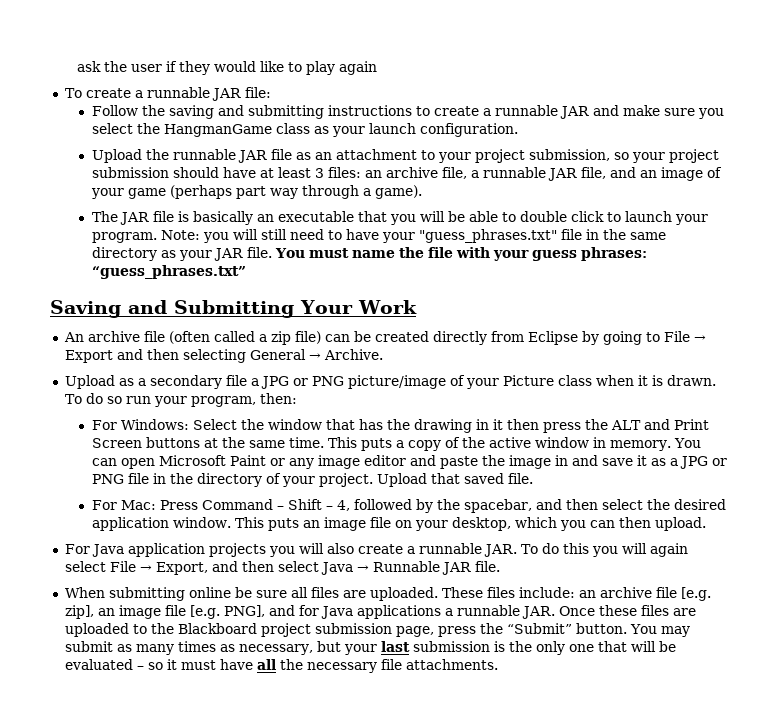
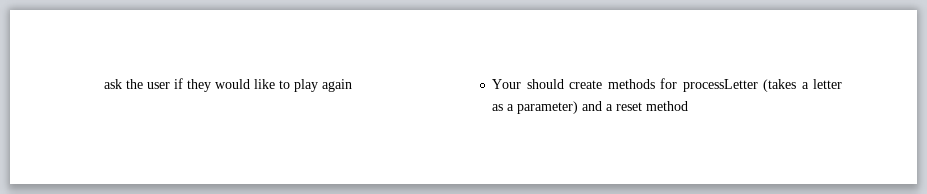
- To create a runnable JAR file:
- Follow the saving and submitting instructions to create a runnable JAR and make sure you select the HangmanGame class as your launch configuration.
- Upload the runnable JAR file as an attachment to your project submission, so your project submission should have at least 3 files: an archive file, a runnable JAR file, and an image of your game (perhaps part way through a game).
- The JAR file is basically an executable that you will be able to double click to launch your program. Note: you will still need to have your "guess_phrases.txt" file in the same directory as your JAR file. You must name the file with your guess phrases: “guess_phrases.txt”
- Saving and Submitting Your Work
- An archive file (often called a zip file) can be created directly from Eclipse by going to File → Export and then selecting General → Archive.
- Upload as a secondary file a JPG or PNG picture/image of your Picture class when it is drawn. To do so run your program, then:
- For Windows: Select the window that has the drawing in it then press the ALT and Print Screen buttons at the same time. This puts a copy of the active window in memory. You can open Microsoft Paint or any image editor and paste the image in and save it as a JPG or PNG file in the directory of your project. Upload that saved file.
- For Mac: Press Command – Shift – 4, followed by the spacebar, and then select the desired application window. This puts an image file on your desktop, which you can then upload.
- For Java application projects you will also create a runnable JAR. To do this you will again select File → Export, and then select Java → Runnable JAR file.
- When submitting online be sure all files are uploaded. These files include: an archive file [e.g. zip], an image file [e.g. PNG], and for Java applications a runnable JAR. Once these files are uploaded to the Blackboard project submission page, press the “Submit” button. You may submit as many times as necessary, but your last submission is the only one that will be evaluated – so it must have all the necessary file attachments.
+ Your should create methods for processLetter (takes a letter as a parameter) and a reset method

